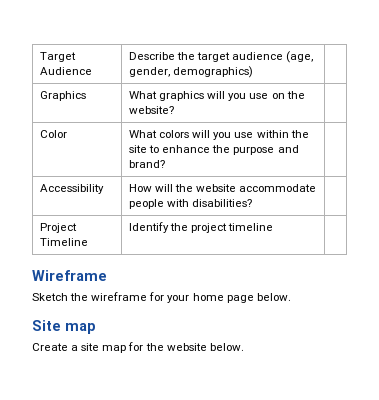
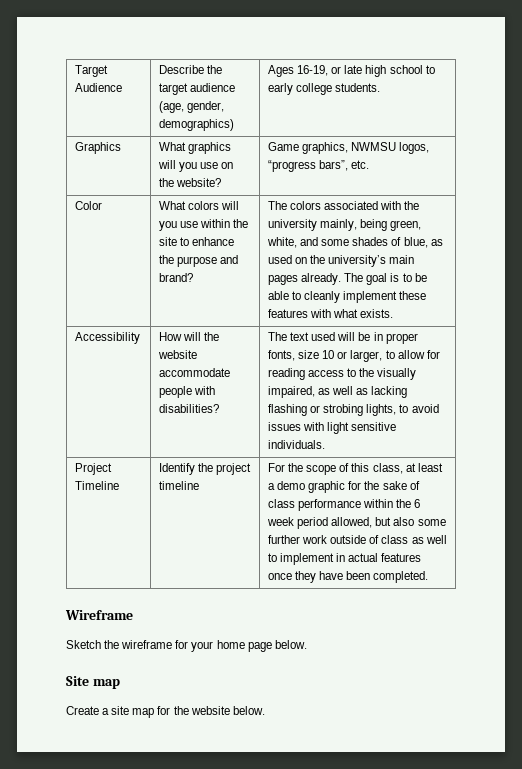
- Target Audience | Describe the target audience (age, gender, demographics) |
+ Target Audience | Describe the target audience (age, gender, demographics) | Ages 16-19, or late high school to early college students.
- Graphics | What graphics will you use on the website? |
+ Graphics | What graphics will you use on the website? | Game graphics, NWMSU logos, “progress bars”, etc.
+ The colors associated with the university mainly, being green, white, and some shades of blue, as used on the university’s main pages already. The goal is to be able to cleanly implement these features with what exists.
+ The text used will be in proper fonts, size 10 or larger, to allow for reading access to the visually impaired, as well as lacking flashing or strobing lights, to avoid issues with light sensitive individuals.
+ For the scope of this class, at least a demo graphic for the sake of class performance within the 6 week period allowed, but also some further work outside of class as well to implement in actual features once they have been completed.

